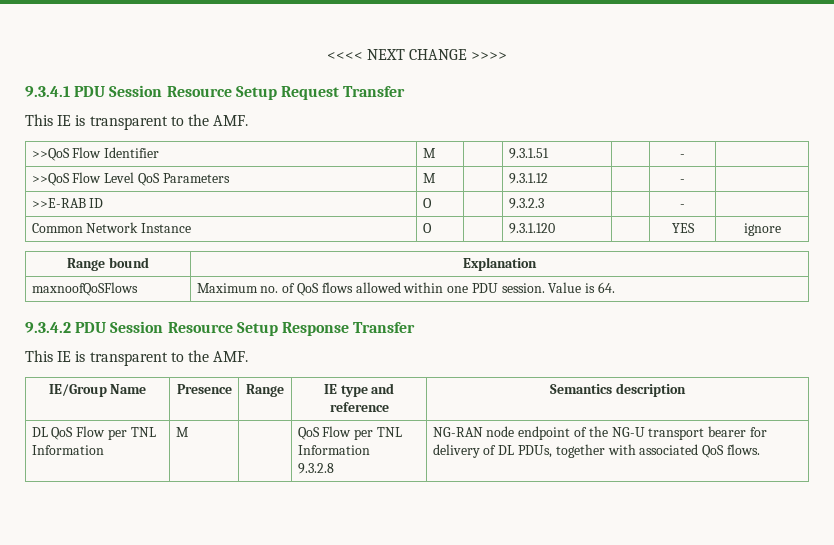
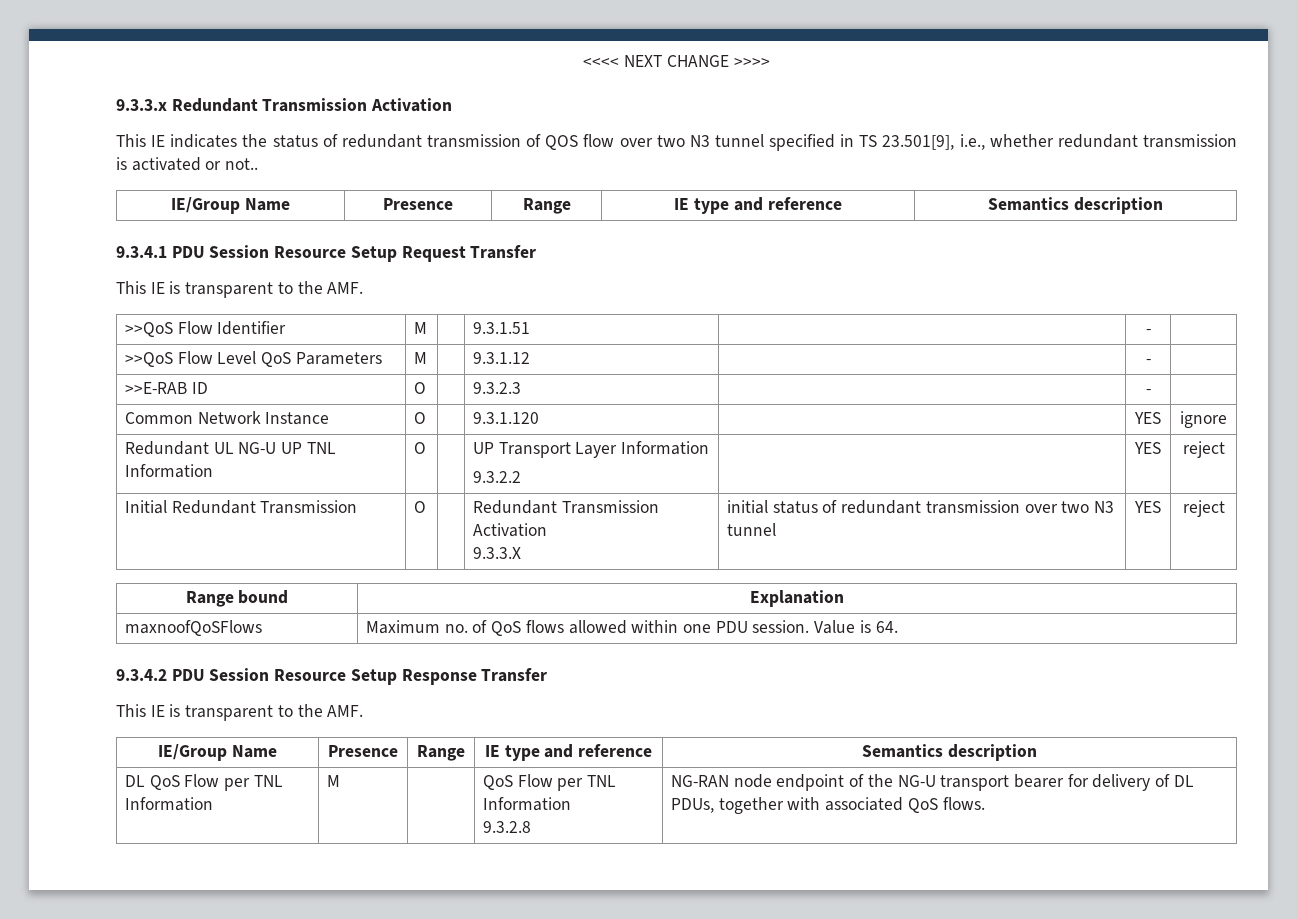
+ 9.3.3.x Redundant Transmission Activation
+ This IE indicates the status of redundant transmission of QOS flow over two N3 tunnel specified in TS 23.501[9], i.e., whether redundant transmission is activated or not..
+ IE/Group Name | Presence | Range | IE type and reference | Semantics description
+ Redundant UL NG-U UP TNL Information | O | | UP Transport Layer Information
+ 9.3.2.2 | | YES | reject
+ Initial Redundant Transmission | O | | Redundant Transmission Activation
+ 9.3.3.X | initial status of redundant transmission over two N3 tunnel | YES | reject

